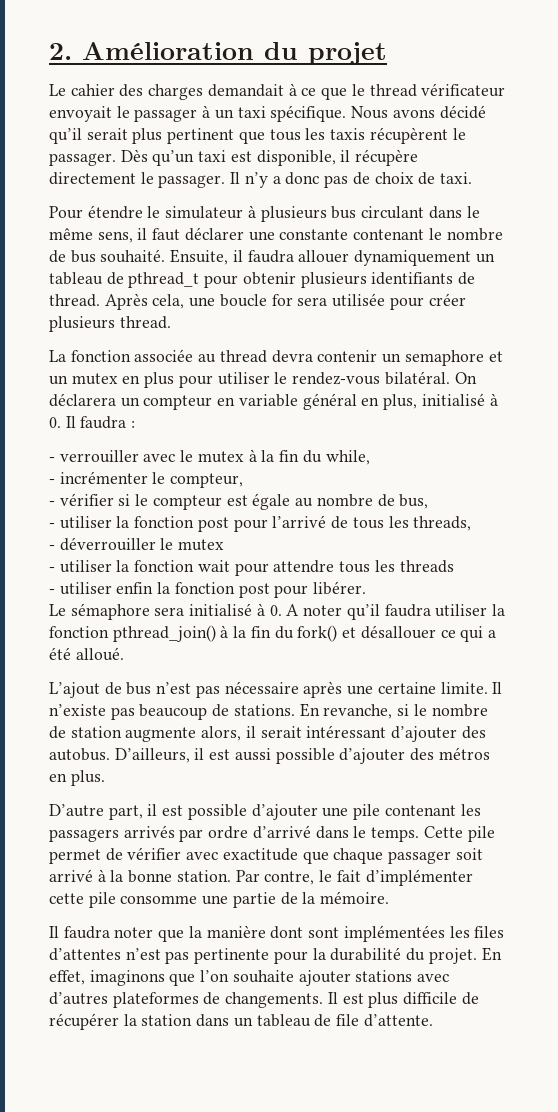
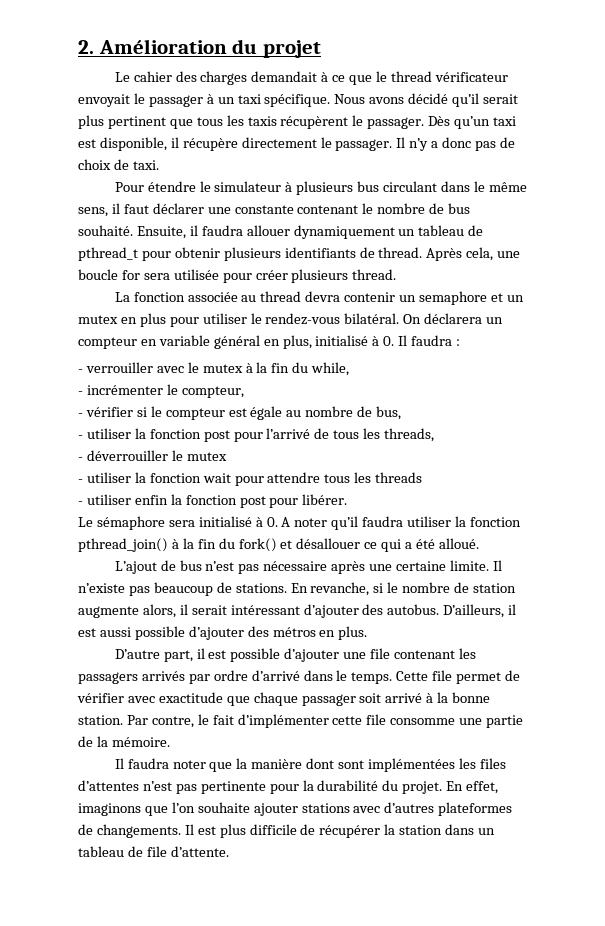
- D’autre part, il est possible d’ajouter une pile contenant les passagers arrivés par ordre d’arrivé dans le temps.
+ D’autre part, il est possible d’ajouter une file contenant les passagers arrivés par ordre d’arrivé dans le temps.
- Cette pile permet de vérifier avec exactitude que chaque passager soit arrivé à la bonne station.
+ Cette file permet de vérifier avec exactitude que chaque passager soit arrivé à la bonne station.
- Par contre, le fait d’implémenter cette pile consomme une partie de la mémoire.
+ Par contre, le fait d’implémenter cette file consomme une partie de la mémoire.

